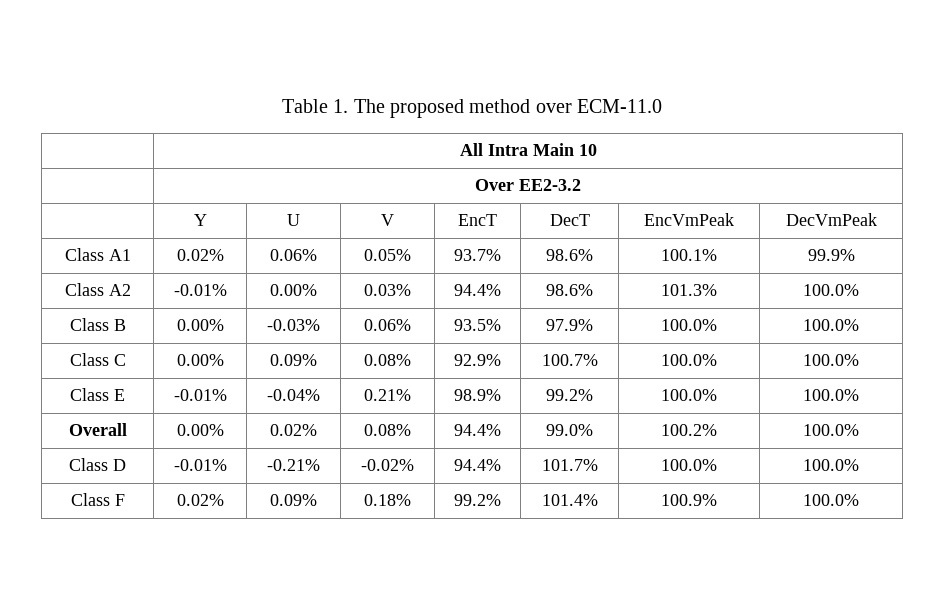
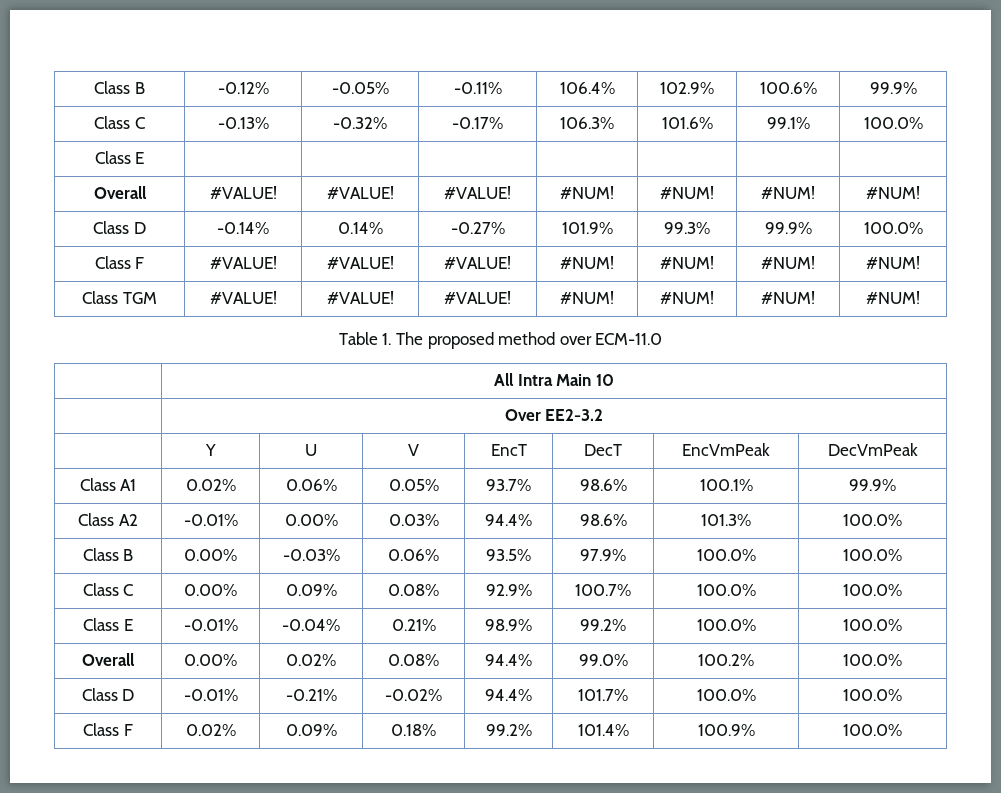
+ Class B | -0.12% | -0.05% | -0.11% | 106.4% | 102.9% | 100.6% | 99.9%
+ Class C | -0.13% | -0.32% | -0.17% | 106.3% | 101.6% | 99.1% | 100.0%
+ Class E | | | | | | |
+ Overall | #VALUE! | #VALUE! | #VALUE! | #NUM! | #NUM! | #NUM! | #NUM!
+ Class D | -0.14% | 0.14% | -0.27% | 101.9% | 99.3% | 99.9% | 100.0%
+ Class F | #VALUE! | #VALUE! | #VALUE! | #NUM! | #NUM! | #NUM! | #NUM!
+ Class TGM | #VALUE! | #VALUE! | #VALUE! | #NUM! | #NUM! | #NUM! | #NUM!

